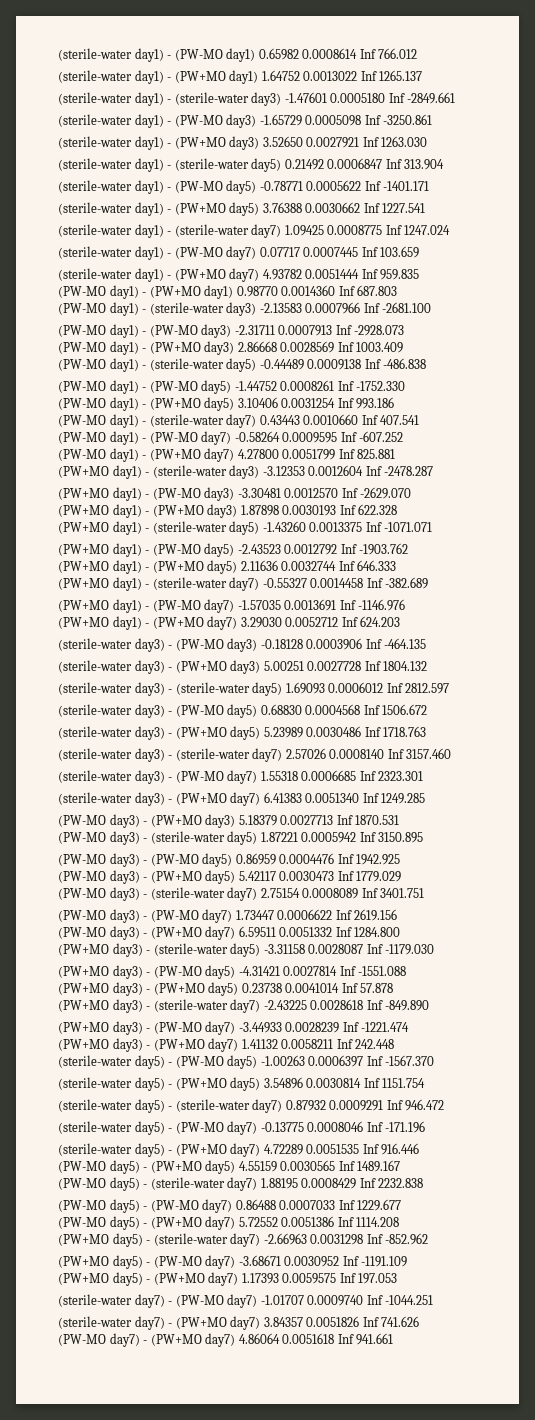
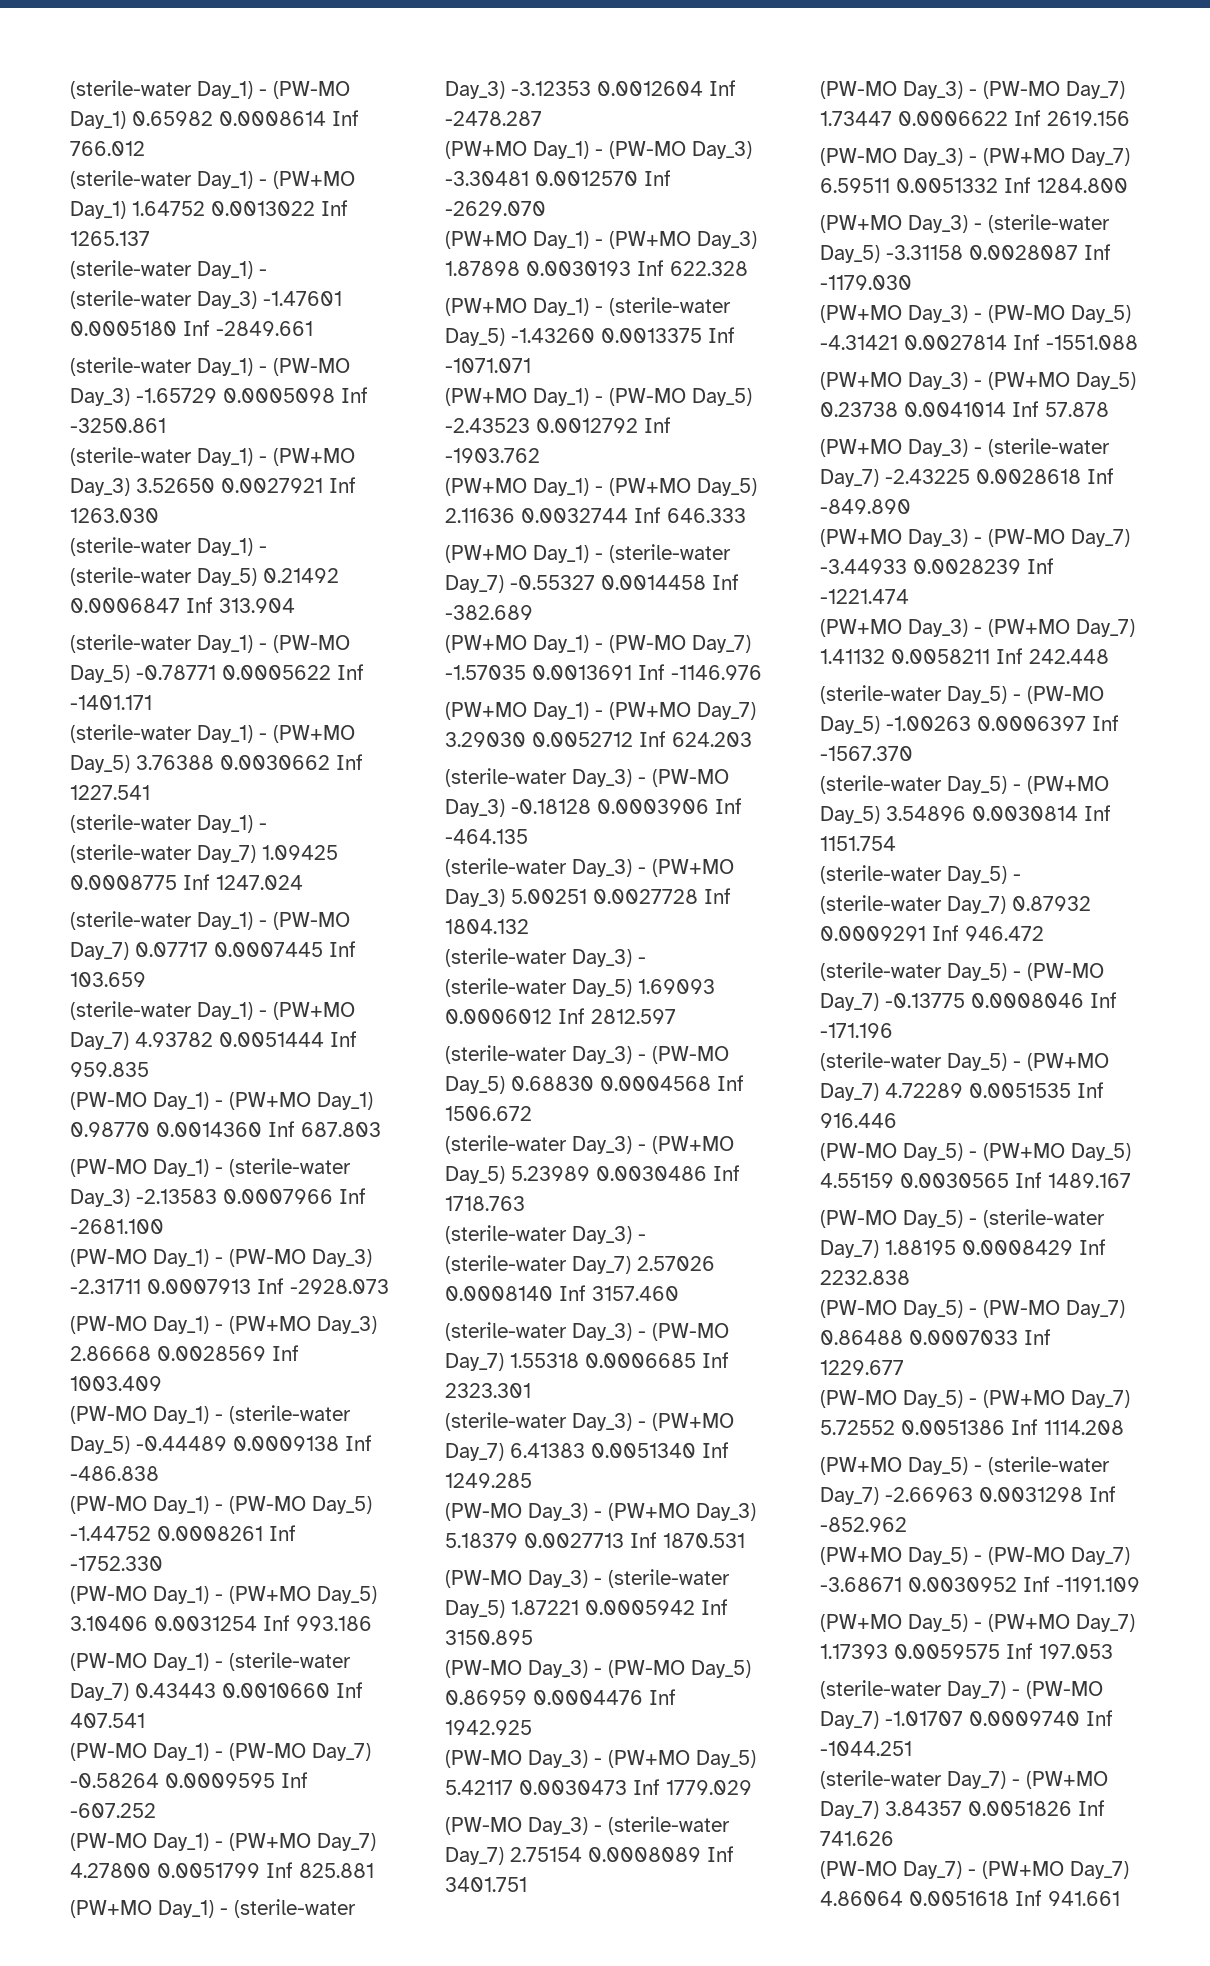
- (sterile-water day1) - (PW-MO day1) 0.65982 0.0008614 Inf 766.012
+ (sterile-water Day_1) - (PW-MO Day_1) 0.65982 0.0008614 Inf 766.012
- (sterile-water day1) - (PW+MO day1) 1.64752 0.0013022 Inf 1265.137
+ (sterile-water Day_1) - (PW+MO Day_1) 1.64752 0.0013022 Inf 1265.137
- (sterile-water day1) - (sterile-water day3) -1.47601 0.0005180 Inf -2849.661
+ (sterile-water Day_1) - (sterile-water Day_3) -1.47601 0.0005180 Inf -2849.661
- (sterile-water day1) - (PW-MO day3) -1.65729 0.0005098 Inf -3250.861
+ (sterile-water Day_1) - (PW-MO Day_3) -1.65729 0.0005098 Inf -3250.861
- (sterile-water day1) - (PW+MO day3) 3.52650 0.0027921 Inf 1263.030
+ (sterile-water Day_1) - (PW+MO Day_3) 3.52650 0.0027921 Inf 1263.030
- (sterile-water day1) - (sterile-water day5) 0.21492 0.0006847 Inf 313.904
+ (sterile-water Day_1) - (sterile-water Day_5) 0.21492 0.0006847 Inf 313.904
- (sterile-water day1) - (PW-MO day5) -0.78771 0.0005622 Inf -1401.171
+ (sterile-water Day_1) - (PW-MO Day_5) -0.78771 0.0005622 Inf -1401.171
- (sterile-water day1) - (PW+MO day5) 3.76388 0.0030662 Inf 1227.541
+ (sterile-water Day_1) - (PW+MO Day_5) 3.76388 0.0030662 Inf 1227.541
- (sterile-water day1) - (sterile-water day7) 1.09425 0.0008775 Inf 1247.024
+ (sterile-water Day_1) - (sterile-water Day_7) 1.09425 0.0008775 Inf 1247.024
- (sterile-water day1) - (PW-MO day7) 0.07717 0.0007445 Inf 103.659
+ (sterile-water Day_1) - (PW-MO Day_7) 0.07717 0.0007445 Inf 103.659
- (sterile-water day1) - (PW+MO day7) 4.93782 0.0051444 Inf 959.835
+ (sterile-water Day_1) - (PW+MO Day_7) 4.93782 0.0051444 Inf 959.835
- (PW-MO day1) - (PW+MO day1) 0.98770 0.0014360 Inf 687.803
+ (PW-MO Day_1) - (PW+MO Day_1) 0.98770 0.0014360 Inf 687.803
- (PW-MO day1) - (sterile-water day3) -2.13583 0.0007966 Inf -2681.100
+ (PW-MO Day_1) - (sterile-water Day_3) -2.13583 0.0007966 Inf -2681.100
- (PW-MO day1) - (PW-MO day3) -2.31711 0.0007913 Inf -2928.073
+ (PW-MO Day_1) - (PW-MO Day_3) -2.31711 0.0007913 Inf -2928.073
- (PW-MO day1) - (PW+MO day3) 2.86668 0.0028569 Inf 1003.409
+ (PW-MO Day_1) - (PW+MO Day_3) 2.86668 0.0028569 Inf 1003.409
- (PW-MO day1) - (sterile-water day5) -0.44489 0.0009138 Inf -486.838
+ (PW-MO Day_1) - (sterile-water Day_5) -0.44489 0.0009138 Inf -486.838
- (PW-MO day1) - (PW-MO day5) -1.44752 0.0008261 Inf -1752.330
+ (PW-MO Day_1) - (PW-MO Day_5) -1.44752 0.0008261 Inf -1752.330
- (PW-MO day1) - (PW+MO day5) 3.10406 0.0031254 Inf 993.186
+ (PW-MO Day_1) - (PW+MO Day_5) 3.10406 0.0031254 Inf 993.186
- (PW-MO day1) - (sterile-water day7) 0.43443 0.0010660 Inf 407.541
+ (PW-MO Day_1) - (sterile-water Day_7) 0.43443 0.0010660 Inf 407.541
- (PW-MO day1) - (PW-MO day7) -0.58264 0.0009595 Inf -607.252
+ (PW-MO Day_1) - (PW-MO Day_7) -0.58264 0.0009595 Inf -607.252
- (PW-MO day1) - (PW+MO day7) 4.27800 0.0051799 Inf 825.881
+ (PW-MO Day_1) - (PW+MO Day_7) 4.27800 0.0051799 Inf 825.881
- (PW+MO day1) - (sterile-water day3) -3.12353 0.0012604 Inf -2478.287
+ (PW+MO Day_1) - (sterile-water Day_3) -3.12353 0.0012604 Inf -2478.287
- (PW+MO day1) - (PW-MO day3) -3.30481 0.0012570 Inf -2629.070
+ (PW+MO Day_1) - (PW-MO Day_3) -3.30481 0.0012570 Inf -2629.070
- (PW+MO day1) - (PW+MO day3) 1.87898 0.0030193 Inf 622.328
+ (PW+MO Day_1) - (PW+MO Day_3) 1.87898 0.0030193 Inf 622.328
- (PW+MO day1) - (sterile-water day5) -1.43260 0.0013375 Inf -1071.071
+ (PW+MO Day_1) - (sterile-water Day_5) -1.43260 0.0013375 Inf -1071.071
- (PW+MO day1) - (PW-MO day5) -2.43523 0.0012792 Inf -1903.762
+ (PW+MO Day_1) - (PW-MO Day_5) -2.43523 0.0012792 Inf -1903.762
- (PW+MO day1) - (PW+MO day5) 2.11636 0.0032744 Inf 646.333
+ (PW+MO Day_1) - (PW+MO Day_5) 2.11636 0.0032744 Inf 646.333
- (PW+MO day1) - (sterile-water day7) -0.55327 0.0014458 Inf -382.689
+ (PW+MO Day_1) - (sterile-water Day_7) -0.55327 0.0014458 Inf -382.689
- (PW+MO day1) - (PW-MO day7) -1.57035 0.0013691 Inf -1146.976
+ (PW+MO Day_1) - (PW-MO Day_7) -1.57035 0.0013691 Inf -1146.976
- (PW+MO day1) - (PW+MO day7) 3.29030 0.0052712 Inf 624.203
+ (PW+MO Day_1) - (PW+MO Day_7) 3.29030 0.0052712 Inf 624.203
- (sterile-water day3) - (PW-MO day3) -0.18128 0.0003906 Inf -464.135
+ (sterile-water Day_3) - (PW-MO Day_3) -0.18128 0.0003906 Inf -464.135
- (sterile-water day3) - (PW+MO day3) 5.00251 0.0027728 Inf 1804.132
+ (sterile-water Day_3) - (PW+MO Day_3) 5.00251 0.0027728 Inf 1804.132
- (sterile-water day3) - (sterile-water day5) 1.69093 0.0006012 Inf 2812.597
+ (sterile-water Day_3) - (sterile-water Day_5) 1.69093 0.0006012 Inf 2812.597
- (sterile-water day3) - (PW-MO day5) 0.68830 0.0004568 Inf 1506.672
+ (sterile-water Day_3) - (PW-MO Day_5) 0.68830 0.0004568 Inf 1506.672
- (sterile-water day3) - (PW+MO day5) 5.23989 0.0030486 Inf 1718.763
+ (sterile-water Day_3) - (PW+MO Day_5) 5.23989 0.0030486 Inf 1718.763
- (sterile-water day3) - (sterile-water day7) 2.57026 0.0008140 Inf 3157.460
+ (sterile-water Day_3) - (sterile-water Day_7) 2.57026 0.0008140 Inf 3157.460
- (sterile-water day3) - (PW-MO day7) 1.55318 0.0006685 Inf 2323.301
+ (sterile-water Day_3) - (PW-MO Day_7) 1.55318 0.0006685 Inf 2323.301
- (sterile-water day3) - (PW+MO day7) 6.41383 0.0051340 Inf 1249.285
+ (sterile-water Day_3) - (PW+MO Day_7) 6.41383 0.0051340 Inf 1249.285
- (PW-MO day3) - (PW+MO day3) 5.18379 0.0027713 Inf 1870.531
+ (PW-MO Day_3) - (PW+MO Day_3) 5.18379 0.0027713 Inf 1870.531
- (PW-MO day3) - (sterile-water day5) 1.87221 0.0005942 Inf 3150.895
+ (PW-MO Day_3) - (sterile-water Day_5) 1.87221 0.0005942 Inf 3150.895
- (PW-MO day3) - (PW-MO day5) 0.86959 0.0004476 Inf 1942.925
+ (PW-MO Day_3) - (PW-MO Day_5) 0.86959 0.0004476 Inf 1942.925
- (PW-MO day3) - (PW+MO day5) 5.42117 0.0030473 Inf 1779.029
+ (PW-MO Day_3) - (PW+MO Day_5) 5.42117 0.0030473 Inf 1779.029
- (PW-MO day3) - (sterile-water day7) 2.75154 0.0008089 Inf 3401.751
+ (PW-MO Day_3) - (sterile-water Day_7) 2.75154 0.0008089 Inf 3401.751
- (PW-MO day3) - (PW-MO day7) 1.73447 0.0006622 Inf 2619.156
+ (PW-MO Day_3) - (PW-MO Day_7) 1.73447 0.0006622 Inf 2619.156
- (PW-MO day3) - (PW+MO day7) 6.59511 0.0051332 Inf 1284.800
+ (PW-MO Day_3) - (PW+MO Day_7) 6.59511 0.0051332 Inf 1284.800
- (PW+MO day3) - (sterile-water day5) -3.31158 0.0028087 Inf -1179.030
+ (PW+MO Day_3) - (sterile-water Day_5) -3.31158 0.0028087 Inf -1179.030
- (PW+MO day3) - (PW-MO day5) -4.31421 0.0027814 Inf -1551.088
+ (PW+MO Day_3) - (PW-MO Day_5) -4.31421 0.0027814 Inf -1551.088
- (PW+MO day3) - (PW+MO day5) 0.23738 0.0041014 Inf 57.878
+ (PW+MO Day_3) - (PW+MO Day_5) 0.23738 0.0041014 Inf 57.878
- (PW+MO day3) - (sterile-water day7) -2.43225 0.0028618 Inf -849.890
+ (PW+MO Day_3) - (sterile-water Day_7) -2.43225 0.0028618 Inf -849.890
- (PW+MO day3) - (PW-MO day7) -3.44933 0.0028239 Inf -1221.474
+ (PW+MO Day_3) - (PW-MO Day_7) -3.44933 0.0028239 Inf -1221.474
- (PW+MO day3) - (PW+MO day7) 1.41132 0.0058211 Inf 242.448
+ (PW+MO Day_3) - (PW+MO Day_7) 1.41132 0.0058211 Inf 242.448
- (sterile-water day5) - (PW-MO day5) -1.00263 0.0006397 Inf -1567.370
+ (sterile-water Day_5) - (PW-MO Day_5) -1.00263 0.0006397 Inf -1567.370
- (sterile-water day5) - (PW+MO day5) 3.54896 0.0030814 Inf 1151.754
+ (sterile-water Day_5) - (PW+MO Day_5) 3.54896 0.0030814 Inf 1151.754
- (sterile-water day5) - (sterile-water day7) 0.87932 0.0009291 Inf 946.472
+ (sterile-water Day_5) - (sterile-water Day_7) 0.87932 0.0009291 Inf 946.472
- (sterile-water day5) - (PW-MO day7) -0.13775 0.0008046 Inf -171.196
+ (sterile-water Day_5) - (PW-MO Day_7) -0.13775 0.0008046 Inf -171.196
- (sterile-water day5) - (PW+MO day7) 4.72289 0.0051535 Inf 916.446
+ (sterile-water Day_5) - (PW+MO Day_7) 4.72289 0.0051535 Inf 916.446
- (PW-MO day5) - (PW+MO day5) 4.55159 0.0030565 Inf 1489.167
+ (PW-MO Day_5) - (PW+MO Day_5) 4.55159 0.0030565 Inf 1489.167
- (PW-MO day5) - (sterile-water day7) 1.88195 0.0008429 Inf 2232.838
+ (PW-MO Day_5) - (sterile-water Day_7) 1.88195 0.0008429 Inf 2232.838
- (PW-MO day5) - (PW-MO day7) 0.86488 0.0007033 Inf 1229.677
+ (PW-MO Day_5) - (PW-MO Day_7) 0.86488 0.0007033 Inf 1229.677
- (PW-MO day5) - (PW+MO day7) 5.72552 0.0051386 Inf 1114.208
+ (PW-MO Day_5) - (PW+MO Day_7) 5.72552 0.0051386 Inf 1114.208
- (PW+MO day5) - (sterile-water day7) -2.66963 0.0031298 Inf -852.962
+ (PW+MO Day_5) - (sterile-water Day_7) -2.66963 0.0031298 Inf -852.962
- (PW+MO day5) - (PW-MO day7) -3.68671 0.0030952 Inf -1191.109
+ (PW+MO Day_5) - (PW-MO Day_7) -3.68671 0.0030952 Inf -1191.109
- (PW+MO day5) - (PW+MO day7) 1.17393 0.0059575 Inf 197.053
+ (PW+MO Day_5) - (PW+MO Day_7) 1.17393 0.0059575 Inf 197.053
- (sterile-water day7) - (PW-MO day7) -1.01707 0.0009740 Inf -1044.251
+ (sterile-water Day_7) - (PW-MO Day_7) -1.01707 0.0009740 Inf -1044.251
- (sterile-water day7) - (PW+MO day7) 3.84357 0.0051826 Inf 741.626
+ (sterile-water Day_7) - (PW+MO Day_7) 3.84357 0.0051826 Inf 741.626
- (PW-MO day7) - (PW+MO day7) 4.86064 0.0051618 Inf 941.661
+ (PW-MO Day_7) - (PW+MO Day_7) 4.86064 0.0051618 Inf 941.661

